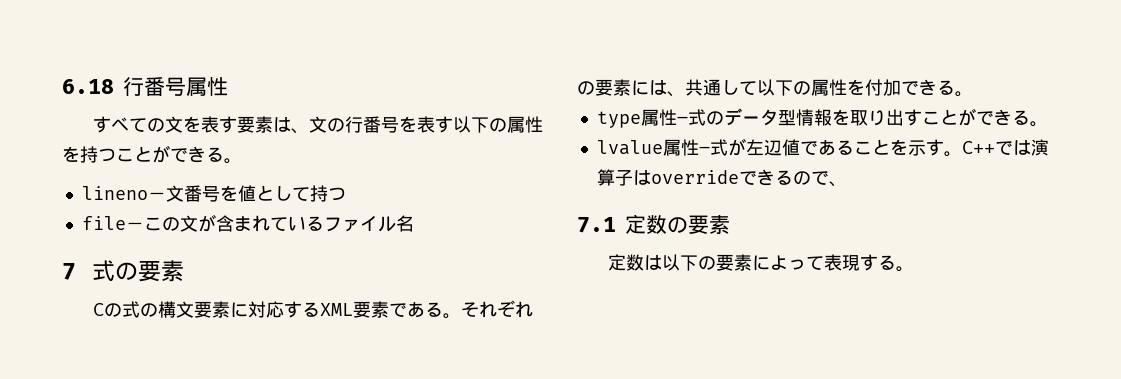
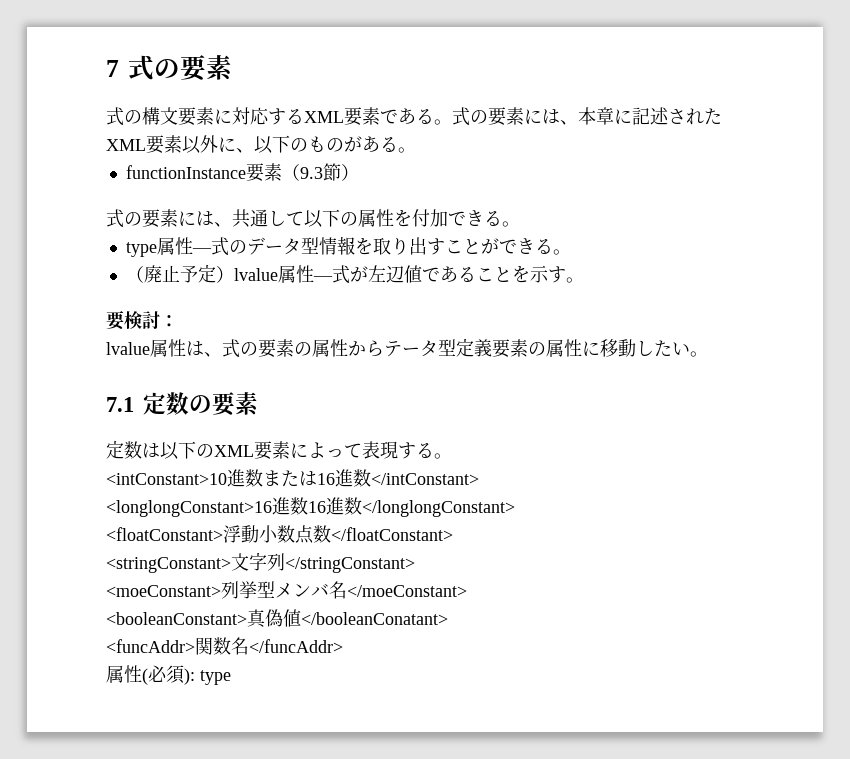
- 6.18行番号属性
- すべての文を表す要素は、文の行番号を表す以下の属性を持つことができる。
- lineno－文番号を値として持つ
- file－この文が含まれているファイル名
- Cの式の構文要素に対応するXML要素である。
+ 式の構文要素に対応するXML要素である。
- それぞれの要素には、共通して以下の属性を付加できる。
+ 式の要素には、本章に記述されたXML要素以外に、以下のものがある。
+ functionInstance要素（9.3節）
+ 式の要素には、共通して以下の属性を付加できる。
- lvalue属性―式が左辺値であることを示す。C++では演算子はoverrideできるので、
+ （廃止予定）lvalue属性―式が左辺値であることを示す。
+ 要検討：
+ lvalue属性は、式の要素の属性からテータ型定義要素の属性に移動したい。
- 定数は以下の要素によって表現する。
+ 定数は以下のXML要素によって表現する。
+ <intConstant>10進数または16進数</intConstant>
+ <longlongConstant>16進数16進数</longlongConstant>
+ <floatConstant>浮動小数点数</floatConstant>
+ <stringConstant>文字列</stringConstant>
+ <moeConstant>列挙型メンバ名</moeConstant>
+ <booleanConstant>真偽値</booleanConatant>
+ <funcAddr>関数名</funcAddr>
+ 属性(必須): type

